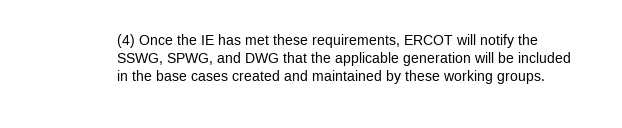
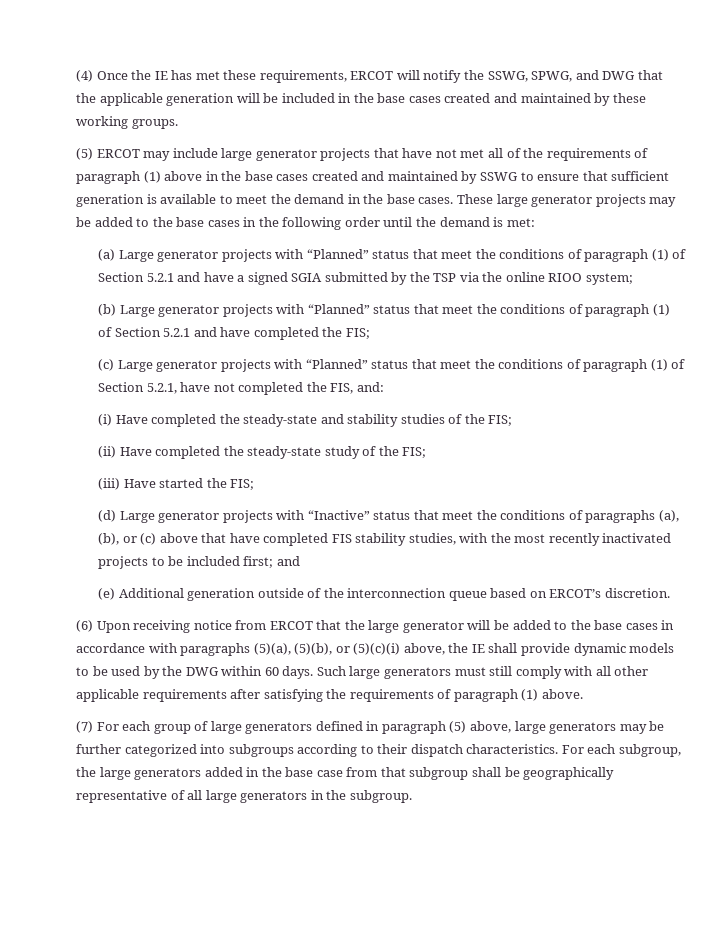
+ (5) ERCOT may include large generator projects that have not met all of the requirements of paragraph (1) above in the base cases created and maintained by SSWG to ensure that sufficient generation is available to meet the demand in the base cases. These large generator projects may be added to the base cases in the following order until the demand is met:
+ (a) Large generator projects with “Planned” status that meet the conditions of paragraph (1) of Section 5.2.1 and have a signed SGIA submitted by the TSP via the online RIOO system;
+ (b) Large generator projects with “Planned” status that meet the conditions of paragraph (1) of Section 5.2.1 and have completed the FIS;
+ (c) Large generator projects with “Planned” status that meet the conditions of paragraph (1) of Section 5.2.1, have not completed the FIS, and:
+ (i) Have completed the steady-state and stability studies of the FIS;
+ (ii) Have completed the steady-state study of the FIS;
+ (iii) Have started the FIS;
+ (d) Large generator projects with “Inactive” status that meet the conditions of paragraphs (a), (b), or (c) above that have completed FIS stability studies, with the most recently inactivated projects to be included first; and
+ (e) Additional generation outside of the interconnection queue based on ERCOT’s discretion.
+ (6) Upon receiving notice from ERCOT that the large generator will be added to the base cases in accordance with paragraphs (5)(a), (5)(b), or (5)(c)(i) above, the IE shall provide dynamic models to be used by the DWG within 60 days. Such large generators must still comply with all other applicable requirements after satisfying the requirements of paragraph (1) above.
+ (7) For each group of large generators defined in paragraph (5) above, large generators may be further categorized into subgroups according to their dispatch characteristics. For each subgroup, the large generators added in the base case from that subgroup shall be geographically representative of all large generators in the subgroup.

